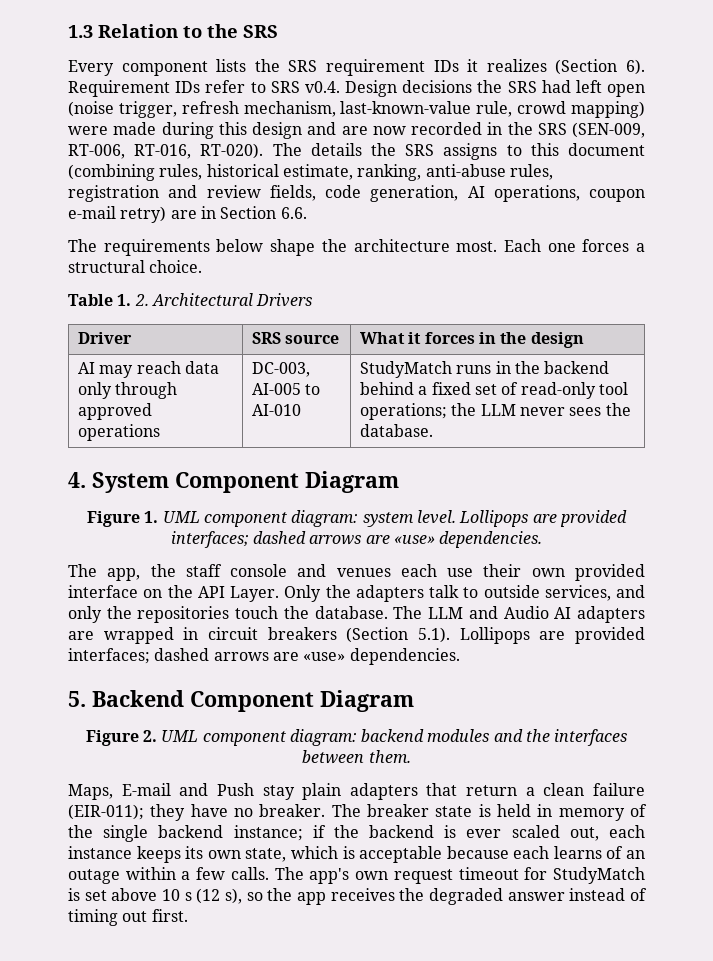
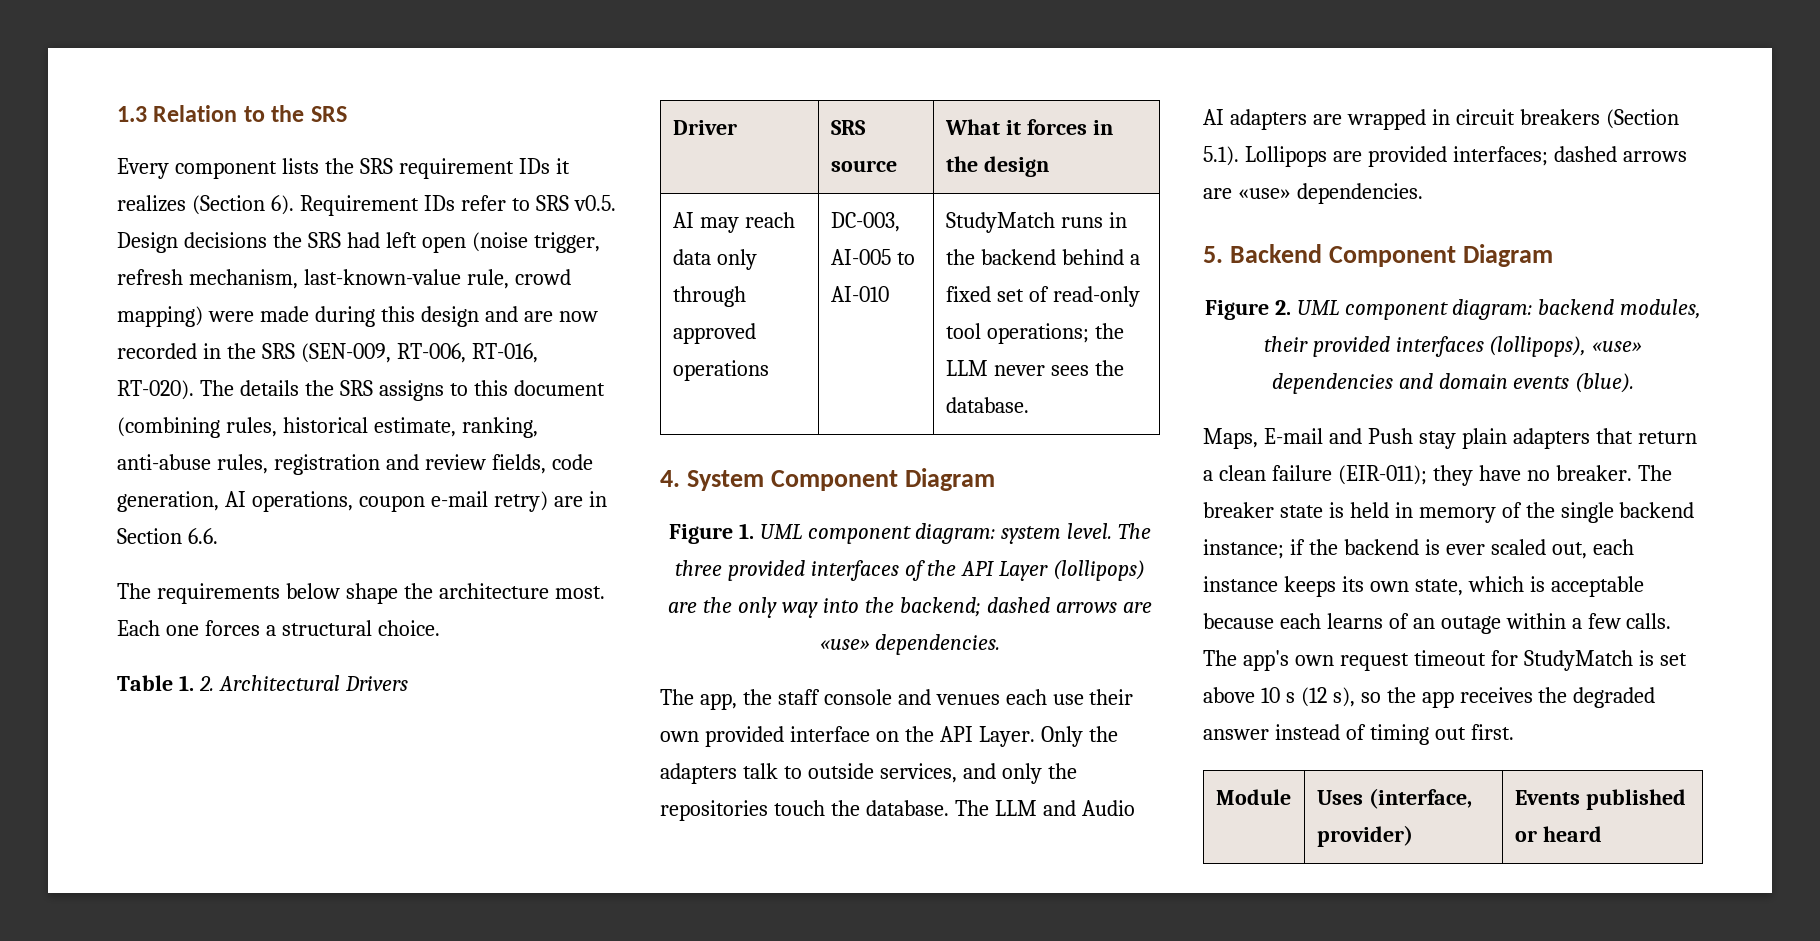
- Requirement IDs refer to SRS v0.4. Design decisions the SRS had left open (noise trigger, refresh mechanism, last-known-value rule, crowd mapping) were made during this design and are now recorded in the SRS (SEN-009, RT-006, RT-016, RT-020).
+ Requirement IDs refer to SRS v0.5. Design decisions the SRS had left open (noise trigger, refresh mechanism, last-known-value rule, crowd mapping) were made during this design and are now recorded in the SRS (SEN-009, RT-006, RT-016, RT-020).
- Figure 1. UML component diagram: system level. Lollipops are provided interfaces; dashed arrows are «use» dependencies.
+ Figure 1. UML component diagram: system level. The three provided interfaces of the API Layer (lollipops) are the only way into the backend; dashed arrows are «use» dependencies.
- Figure 2. UML component diagram: backend modules and the interfaces between them.
+ Figure 2. UML component diagram: backend modules, their provided interfaces (lollipops), «use» dependencies and domain events (blue).
+ Module | Uses (interface, provider) | Events published or heard

